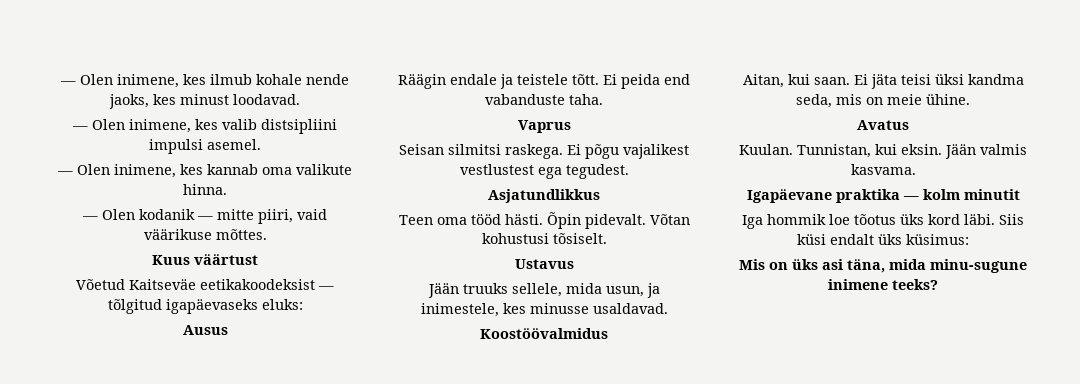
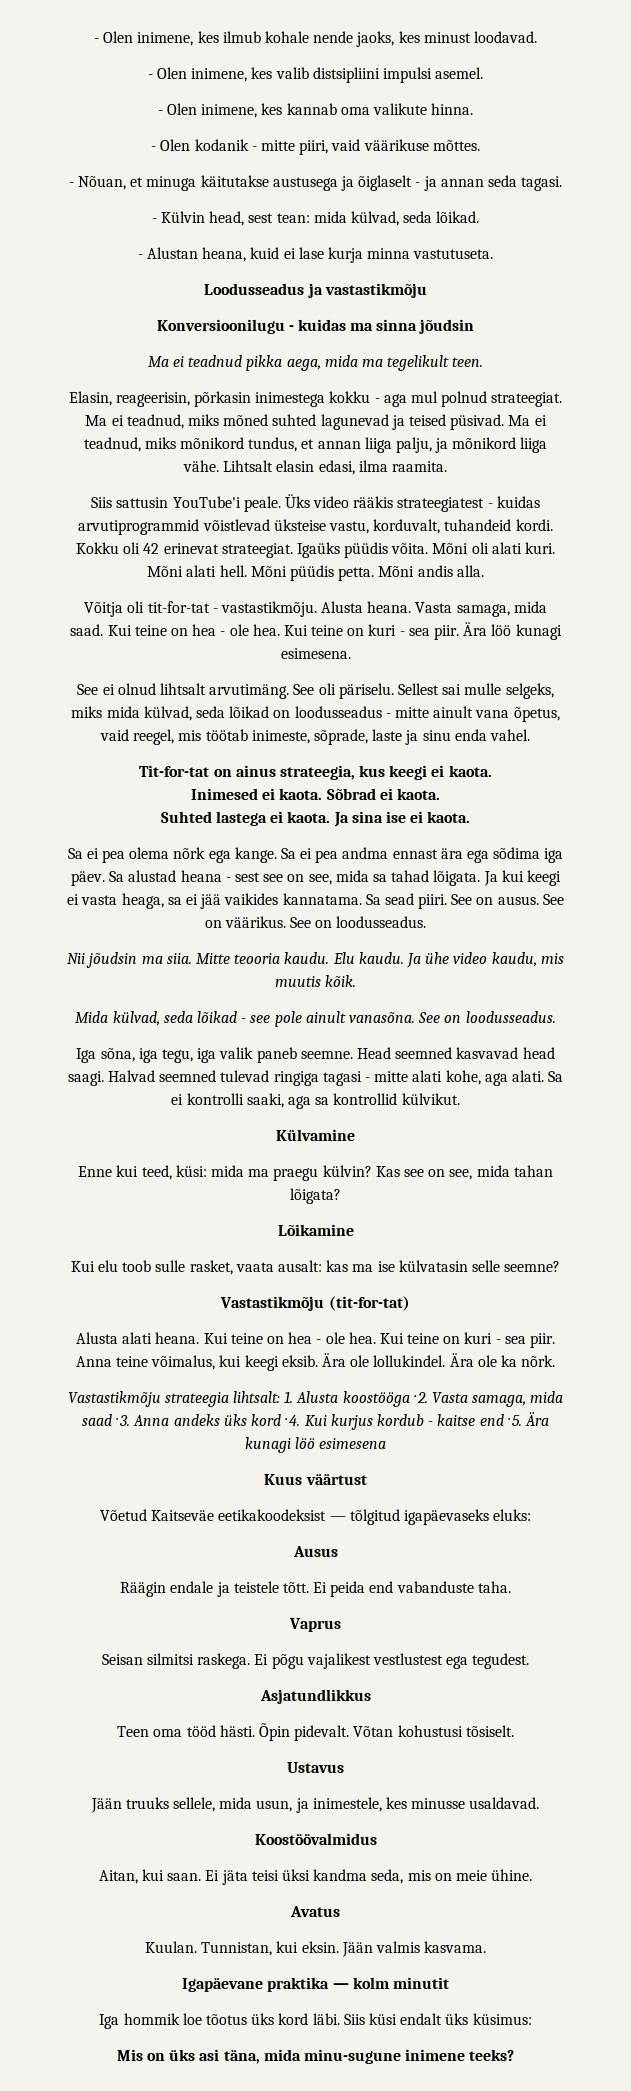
- — Olen inimene, kes ilmub kohale nende jaoks, kes minust loodavad.
+ - Olen inimene, kes ilmub kohale nende jaoks, kes minust loodavad.
- — Olen inimene, kes valib distsipliini impulsi asemel.
+ - Olen inimene, kes valib distsipliini impulsi asemel.
- — Olen inimene, kes kannab oma valikute hinna.
+ - Olen inimene, kes kannab oma valikute hinna.
- — Olen kodanik — mitte piiri, vaid väärikuse mõttes.
+ - Olen kodanik - mitte piiri, vaid väärikuse mõttes.
+ - Nõuan, et minuga käitutakse austusega ja õiglaselt - ja annan seda tagasi.
+ - Külvin head, sest tean: mida külvad, seda lõikad.
+ - Alustan heana, kuid ei lase kurja minna vastutuseta.
+ Loodusseadus ja vastastikmõju
+ Konversioonilugu - kuidas ma sinna jõudsin
+ Ma ei teadnud pikka aega, mida ma tegelikult teen.
+ Elasin, reageerisin, põrkasin inimestega kokku - aga mul polnud strateegiat. Ma ei teadnud, miks mõned suhted lagunevad ja teised püsivad. Ma ei teadnud, miks mõnikord tundus, et annan liiga palju, ja mõnikord liiga vähe. Lihtsalt elasin edasi, ilma raamita.
+ Siis sattusin YouTube'i peale. Üks video rääkis strateegiatest - kuidas arvutiprogrammid võistlevad üksteise vastu, korduvalt, tuhandeid kordi. Kokku oli 42 erinevat strateegiat. Igaüks püüdis võita. Mõni oli alati kuri. Mõni alati hell. Mõni püüdis petta. Mõni andis alla.
+ Võitja oli tit-for-tat - vastastikmõju. Alusta heana. Vasta samaga, mida saad. Kui teine on hea - ole hea. Kui teine on kuri - sea piir. Ära löö kunagi esimesena.
+ See ei olnud lihtsalt arvutimäng. See oli päriselu. Sellest sai mulle selgeks, miks mida külvad, seda lõikad on loodusseadus - mitte ainult vana õpetus, vaid reegel, mis töötab inimeste, sõprade, laste ja sinu enda vahel.
+ Tit-for-tat on ainus strateegia, kus keegi ei kaota.
+ Inimesed ei kaota. Sõbrad ei kaota.
+ Suhted lastega ei kaota. Ja sina ise ei kaota.
+ Sa ei pea olema nõrk ega kange. Sa ei pea andma ennast ära ega sõdima iga päev. Sa alustad heana - sest see on see, mida sa tahad lõigata. Ja kui keegi ei vasta heaga, sa ei jää vaikides kannatama. Sa sead piiri. See on ausus. See on väärikus. See on loodusseadus.
+ Nii jõudsin ma siia. Mitte teooria kaudu. Elu kaudu. Ja ühe video kaudu, mis muutis kõik.
+ Mida külvad, seda lõikad - see pole ainult vanasõna. See on loodusseadus.
+ Iga sõna, iga tegu, iga valik paneb seemne. Head seemned kasvavad head saagi. Halvad seemned tulevad ringiga tagasi - mitte alati kohe, aga alati. Sa ei kontrolli saaki, aga sa kontrollid külvikut.
+ Külvamine
+ Enne kui teed, küsi: mida ma praegu külvin? Kas see on see, mida tahan lõigata?
+ Lõikamine
+ Kui elu toob sulle rasket, vaata ausalt: kas ma ise külvatasin selle seemne?
+ Vastastikmõju (tit-for-tat)
+ Alusta alati heana. Kui teine on hea - ole hea. Kui teine on kuri - sea piir. Anna teine võimalus, kui keegi eksib. Ära ole lollukindel. Ära ole ka nõrk.
+ Vastastikmõju strateegia lihtsalt: 1. Alusta koostööga · 2. Vasta samaga, mida saad · 3. Anna andeks üks kord · 4. Kui kurjus kordub - kaitse end · 5. Ära kunagi löö esimesena

